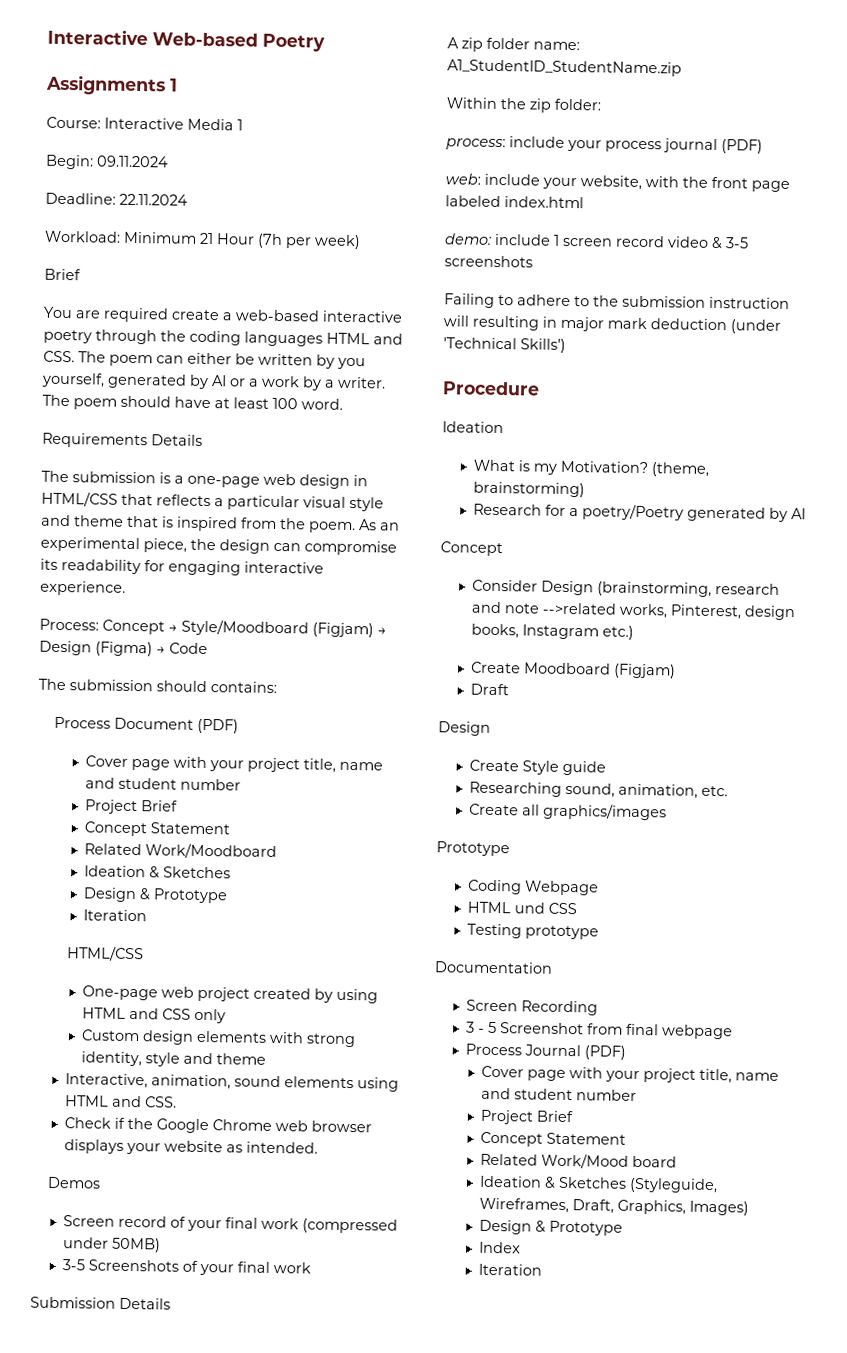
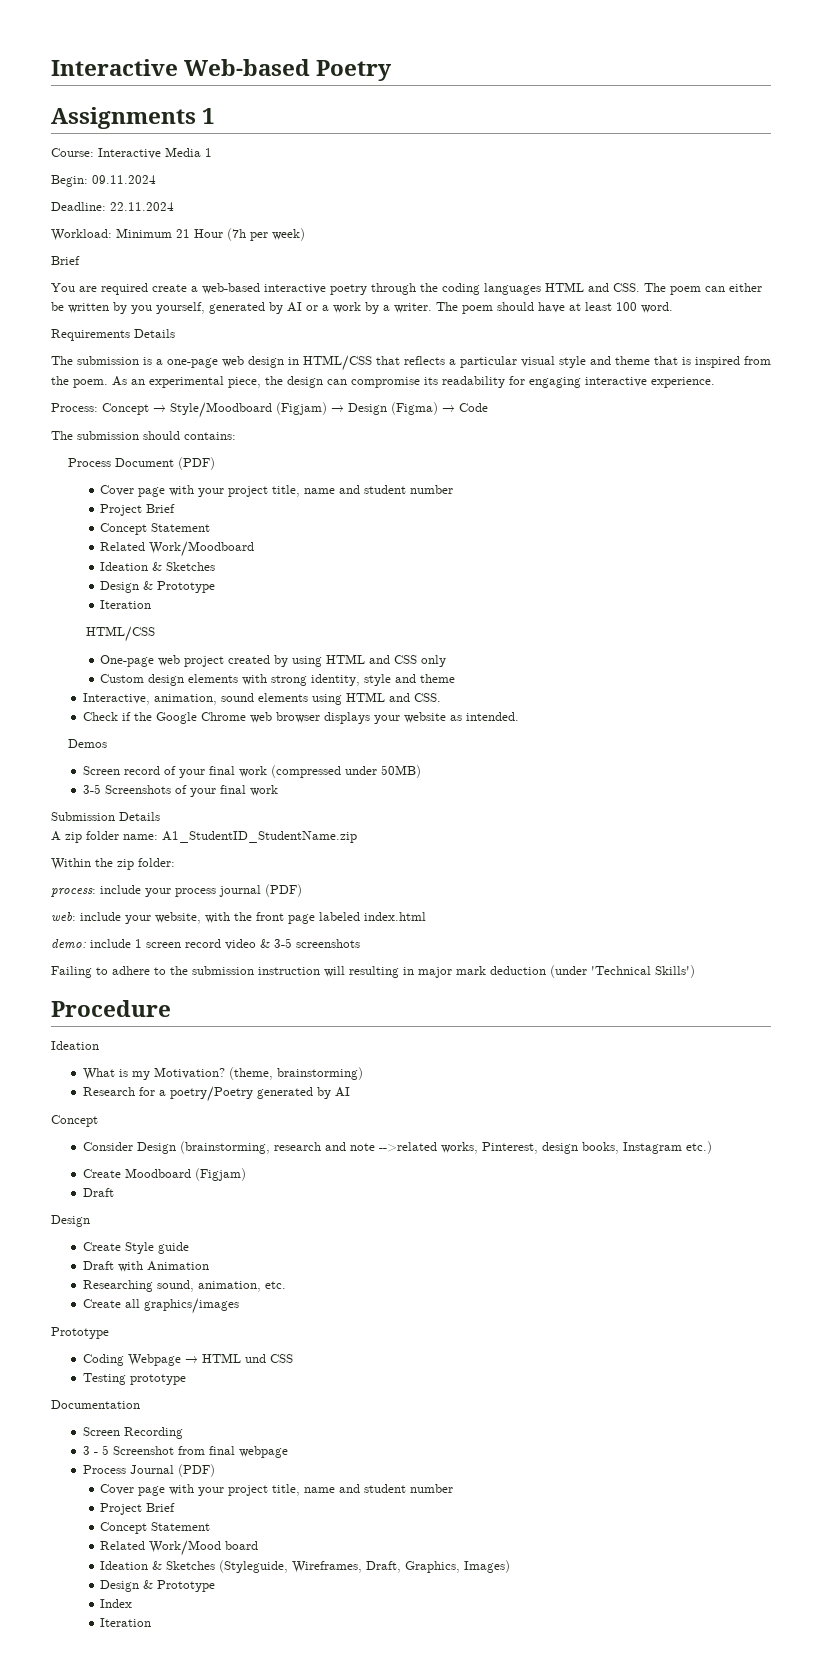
+ Draft with Animation
- Coding Webpage
- HTML und CSS
+ Coding Webpage → HTML und CSS

